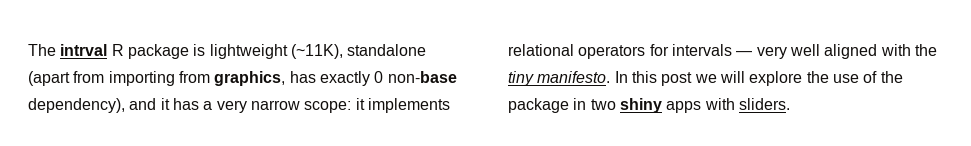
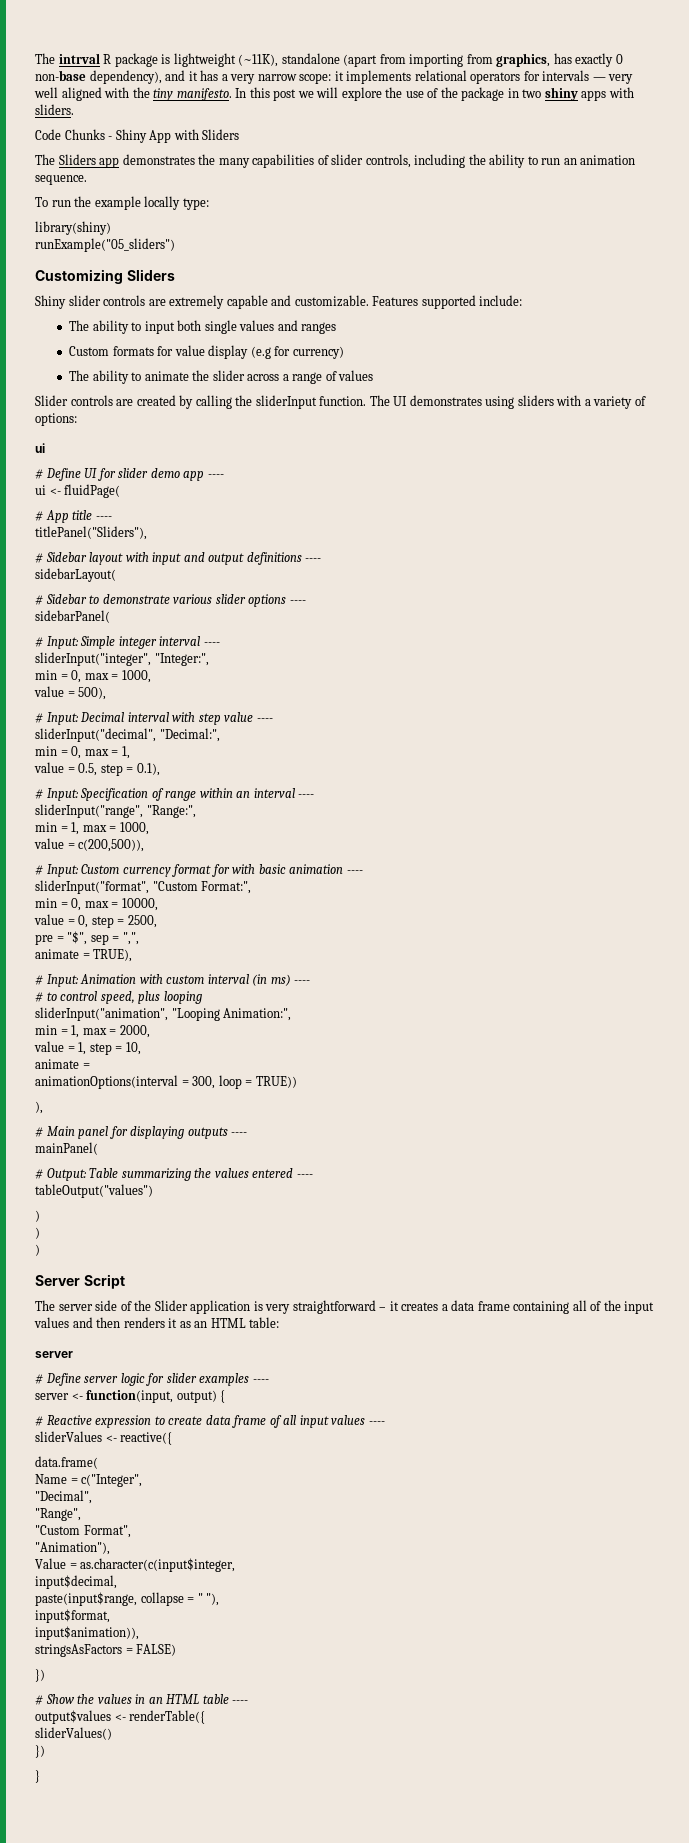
+ Code Chunks - Shiny App with Sliders
+ The Sliders app demonstrates the many capabilities of slider controls, including the ability to run an animation sequence.
+ To run the example locally type:
+ library(shiny)
+ runExample("05_sliders")
+ Customizing Sliders
+ Shiny slider controls are extremely capable and customizable. Features supported include:
+ The ability to input both single values and ranges
+ Custom formats for value display (e.g for currency)
+ The ability to animate the slider across a range of values
+ Slider controls are created by calling the sliderInput function. The UI demonstrates using sliders with a variety of options:
+ ui
+ # Define UI for slider demo app ----
+ ui <- fluidPage(
+ # App title ----
+ titlePanel("Sliders"),
+ # Sidebar layout with input and output definitions ----
+ sidebarLayout(
+ # Sidebar to demonstrate various slider options ----
+ sidebarPanel(
+ # Input: Simple integer interval ----
+ sliderInput("integer", "Integer:",
+ min = 0, max = 1000,
+ value = 500),
+ # Input: Decimal interval with step value ----
+ sliderInput("decimal", "Decimal:",
+ min = 0, max = 1,
+ value = 0.5, step = 0.1),
+ # Input: Specification of range within an interval ----
+ sliderInput("range", "Range:",
+ min = 1, max = 1000,
+ value = c(200,500)),
+ # Input: Custom currency format for with basic animation ----
+ sliderInput("format", "Custom Format:",
+ min = 0, max = 10000,
+ value = 0, step = 2500,
+ pre = "$", sep = ",",
+ animate = TRUE),
+ # Input: Animation with custom interval (in ms) ----
+ # to control speed, plus looping
+ sliderInput("animation", "Looping Animation:",
+ min = 1, max = 2000,
+ value = 1, step = 10,
+ animate =
+ animationOptions(interval = 300, loop = TRUE))
+ ),
+ # Main panel for displaying outputs ----
+ mainPanel(
+ # Output: Table summarizing the values entered ----
+ tableOutput("values")
+ )
+ )
+ )
+ Server Script
+ The server side of the Slider application is very straightforward – it creates a data frame containing all of the input values and then renders it as an HTML table:
+ server
+ # Define server logic for slider examples ----
+ server <- function(input, output) {
+ # Reactive expression to create data frame of all input values ----
+ sliderValues <- reactive({
+ data.frame(
+ Name = c("Integer",
+ "Decimal",
+ "Range",
+ "Custom Format",
+ "Animation"),
+ Value = as.character(c(input$integer,
+ input$decimal,
+ paste(input$range, collapse = " "),
+ input$format,
+ input$animation)),
+ stringsAsFactors = FALSE)
+ })
+ # Show the values in an HTML table ----
+ output$values <- renderTable({
+ sliderValues()
+ })
+ }

